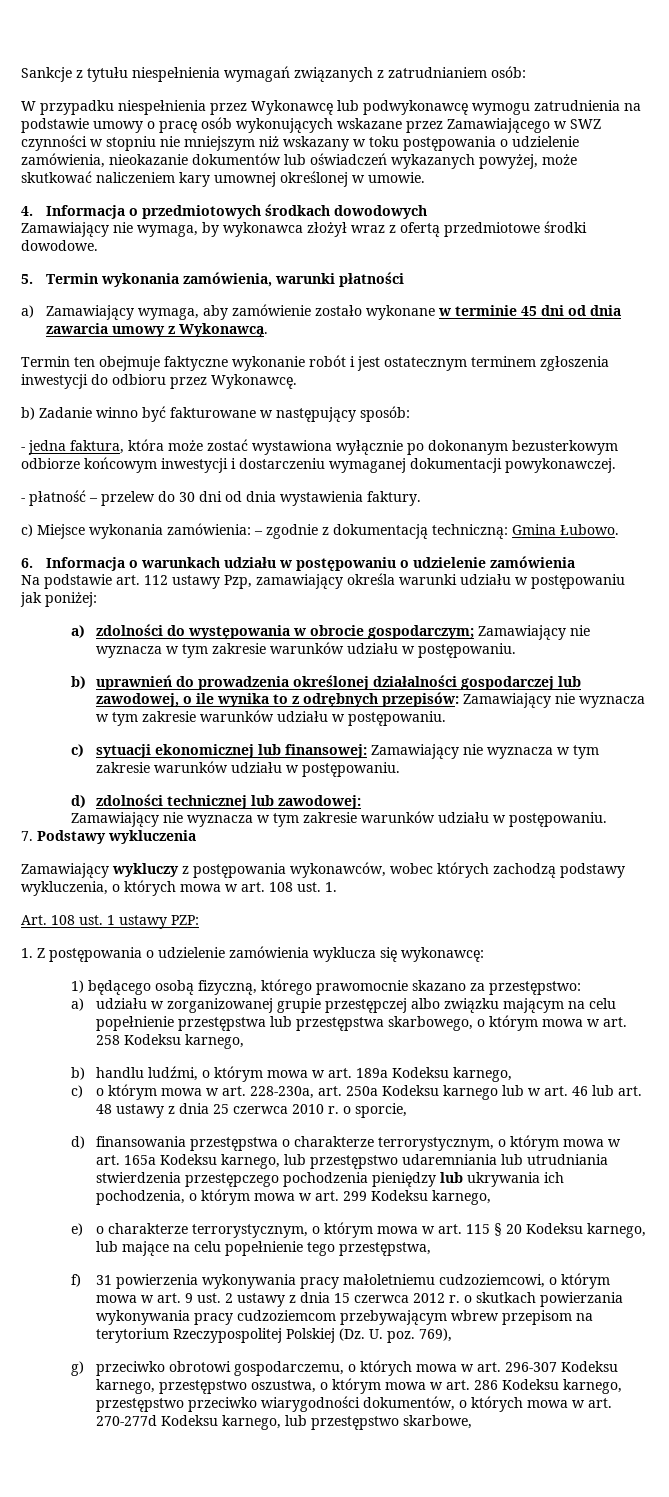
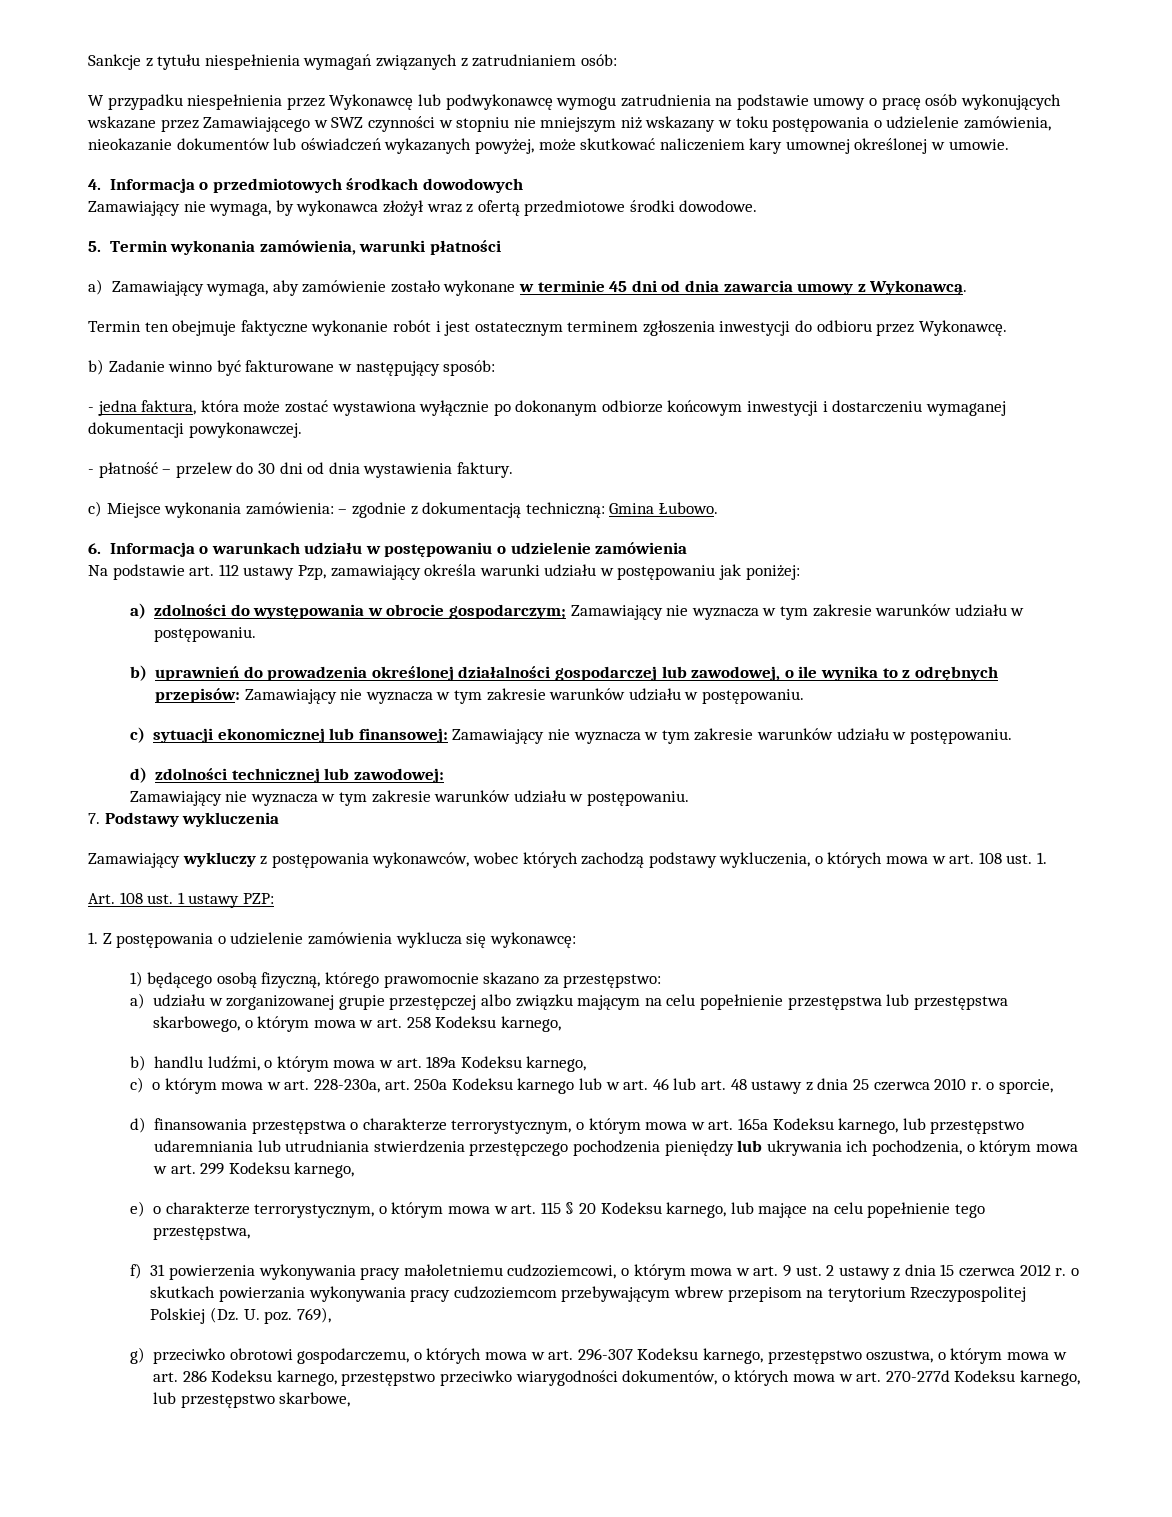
- - jedna faktura, która może zostać wystawiona wyłącznie po dokonanym bezusterkowym odbiorze końcowym inwestycji i dostarczeniu wymaganej dokumentacji powykonawczej.
+ - jedna faktura, która może zostać wystawiona wyłącznie po dokonanym odbiorze końcowym inwestycji i dostarczeniu wymaganej dokumentacji powykonawczej.

